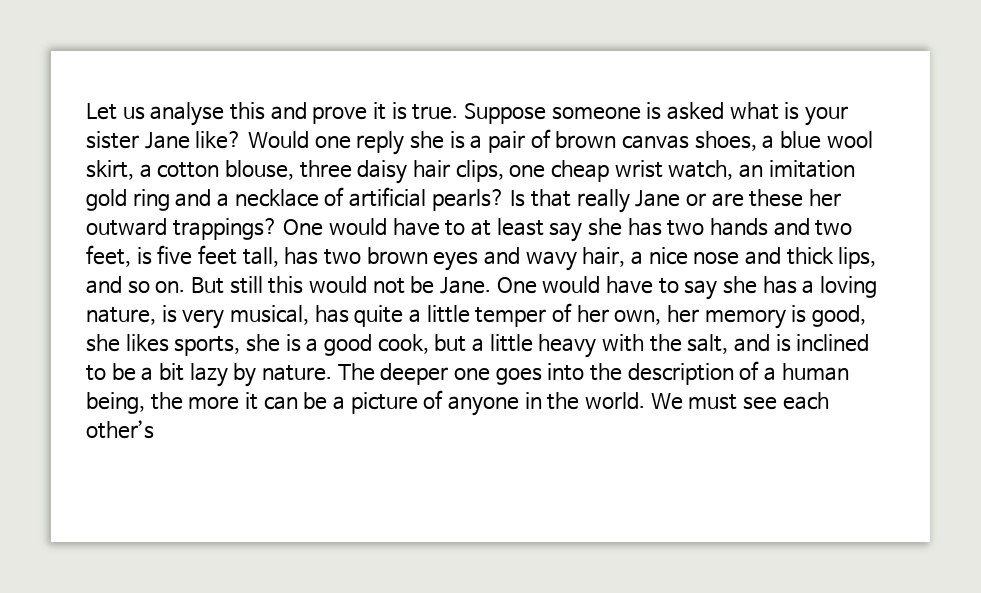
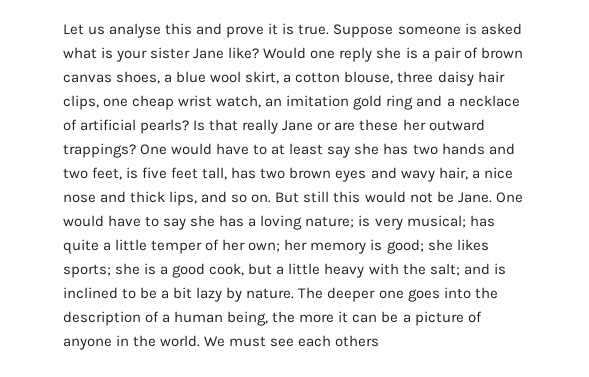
- One would have to say she has a loving nature, is very musical, has quite a little temper of her own, her memory is good, she likes sports, she is a good cook, but a little heavy with the salt, and is inclined to be a bit lazy by nature.
+ One would have to say she has a loving nature; is very musical; has quite a little temper of her own; her memory is good; she likes sports; she is a good cook, but a little heavy with the salt; and is inclined to be a bit lazy by nature.
- We must see each other’s
+ We must see each others

